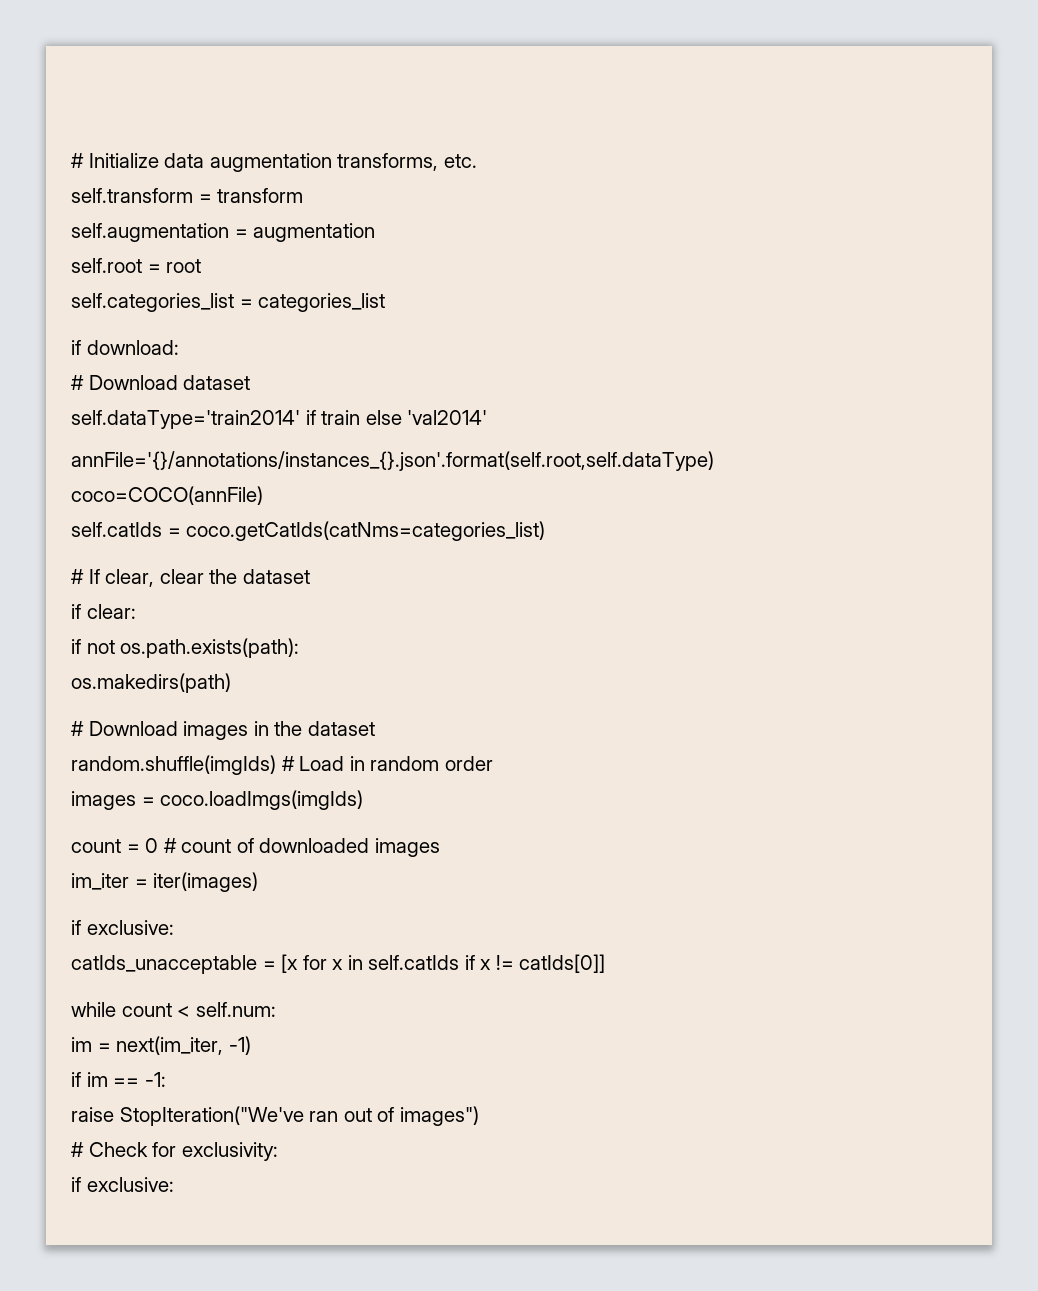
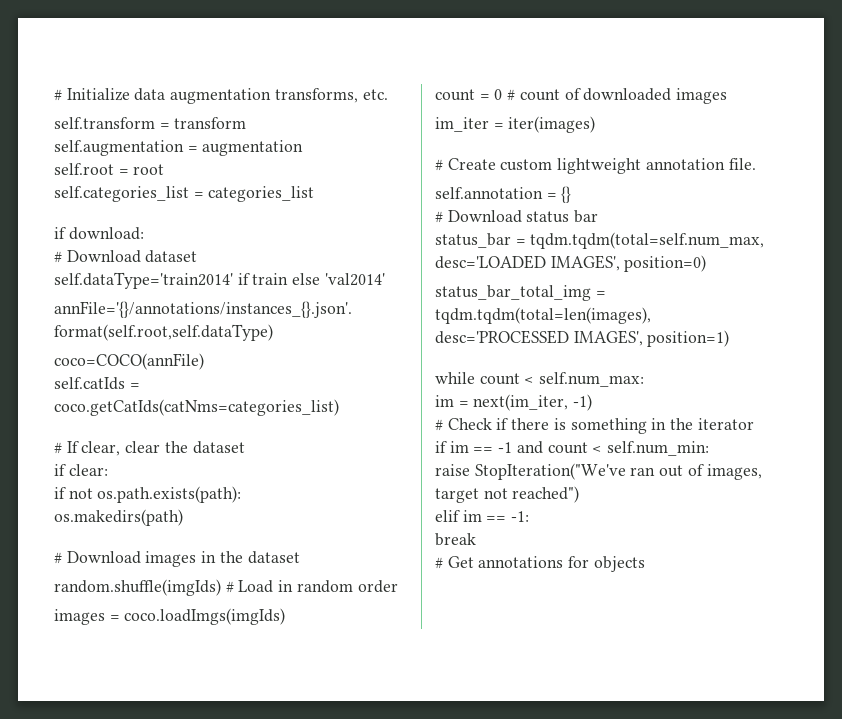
  im_iter = iter(images)
- if exclusive:
- catIds_unacceptable = [x for x in self.catIds if x != catIds[0]]
+ # Create custom lightweight annotation file.
+ self.annotation = {}
+ # Download status bar
+ status_bar = tqdm.tqdm(total=self.num_max, desc='LOADED IMAGES', position=0)
+ status_bar_total_img = tqdm.tqdm(total=len(images), desc='PROCESSED IMAGES', position=1)
- while count < self.num:
+ while count < self.num_max:
- if im == -1:
+ # Check if there is something in the iterator
+ if im == -1 and count < self.num_min:
- raise StopIteration("We've ran out of images")
- # Check for exclusivity:
- if exclusive:
+ raise StopIteration("We've ran out of images, target not reached")
+ elif im == -1:
+ break
+ # Get annotations for objects

